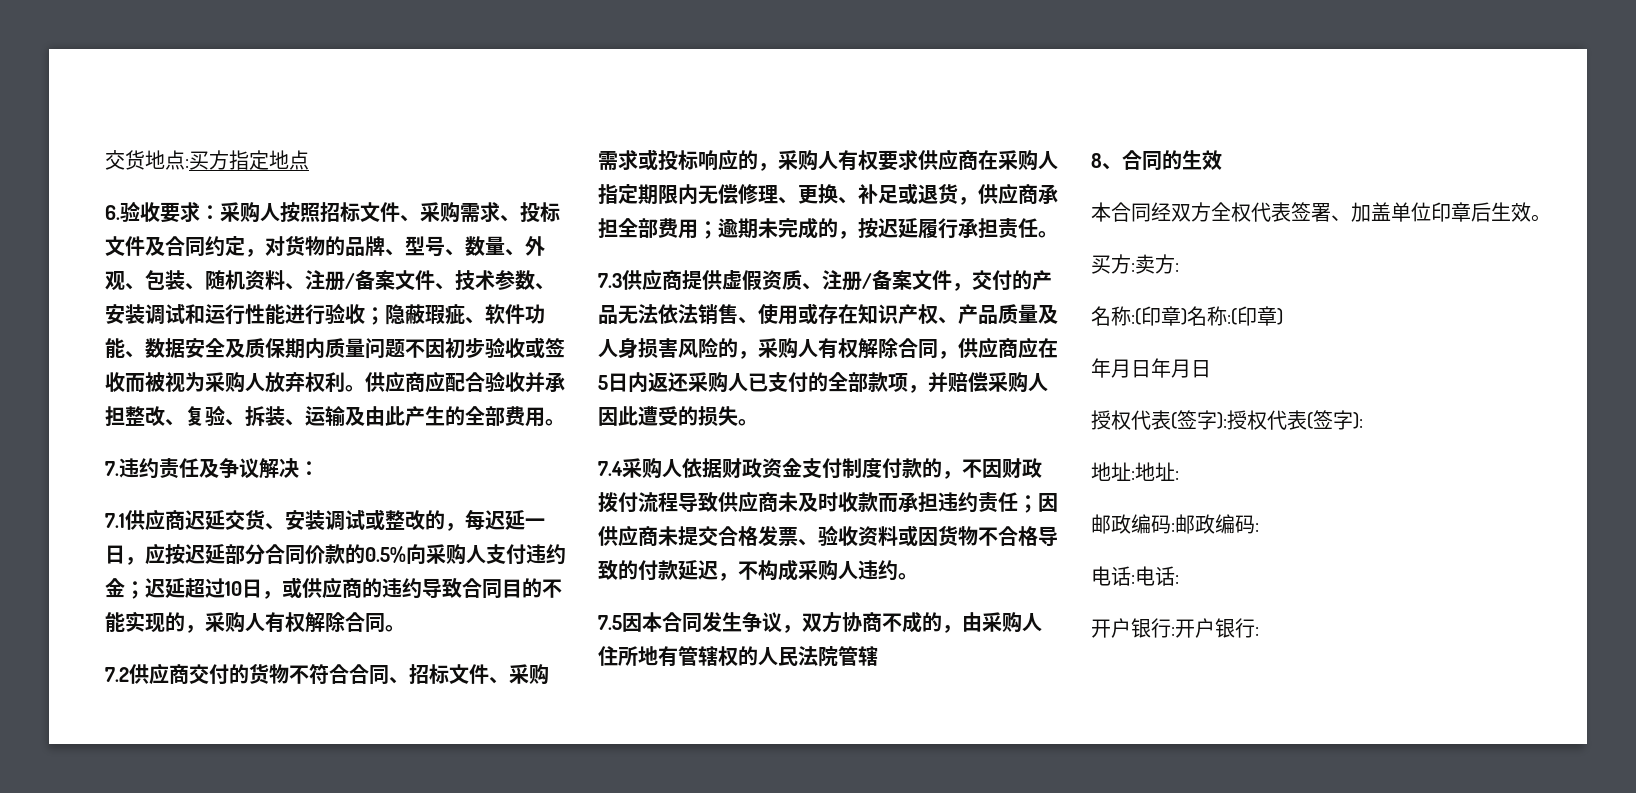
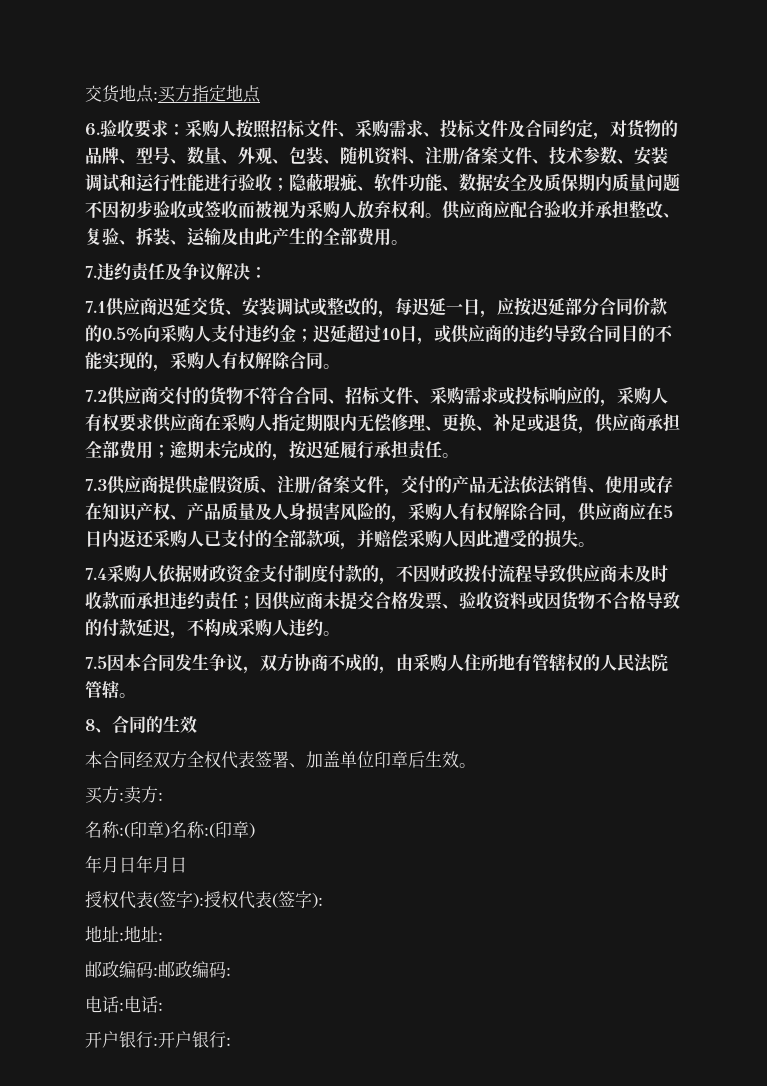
- 7.5因本合同发生争议，双方协商不成的，由采购人住所地有管辖权的人民法院管辖
+ 7.5因本合同发生争议，双方协商不成的，由采购人住所地有管辖权的人民法院管辖。

